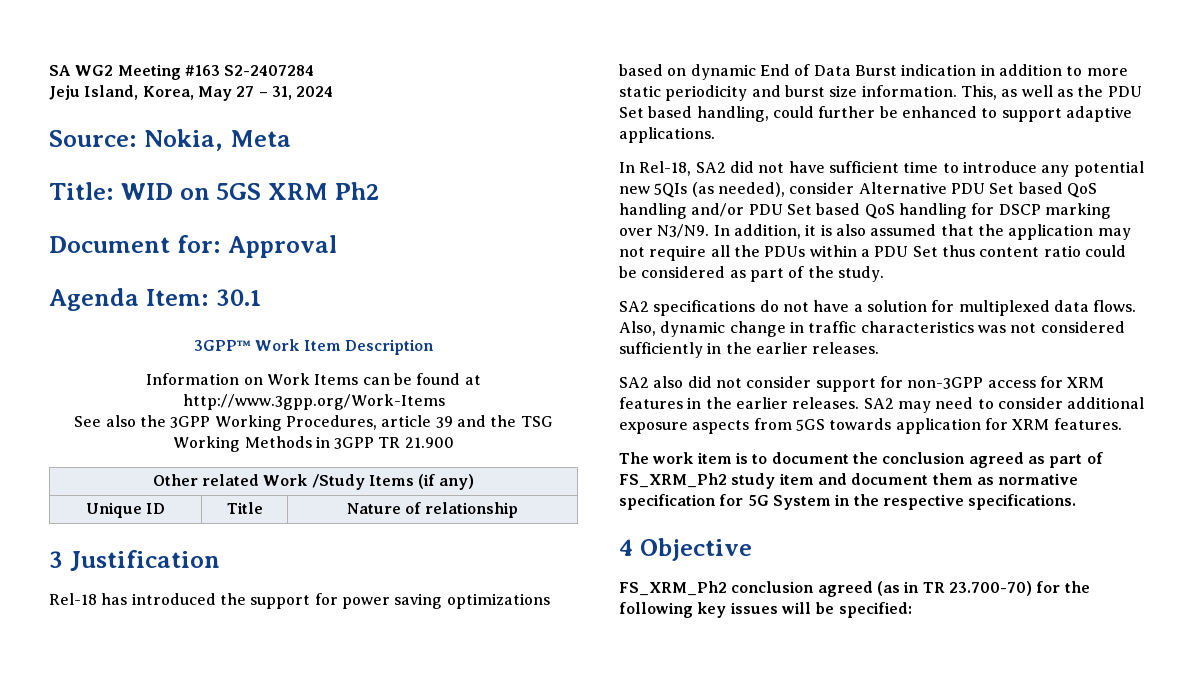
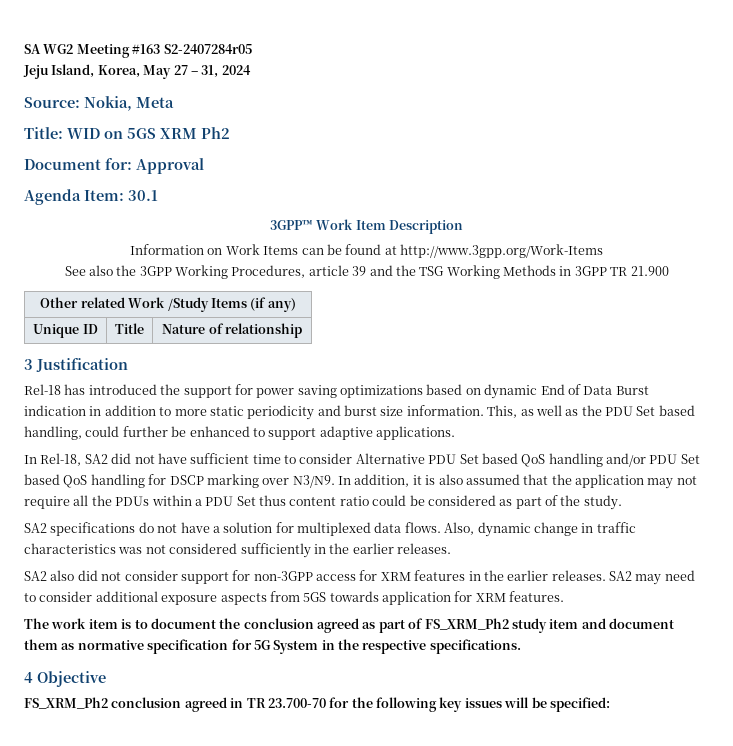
- SA WG2 Meeting #163 S2-2407284
+ SA WG2 Meeting #163 S2-2407284r05
- In Rel-18, SA2 did not have sufficient time to introduce any potential new 5QIs (as needed), consider Alternative PDU Set based QoS handling and/or PDU Set based QoS handling for DSCP marking over N3/N9.
+ In Rel-18, SA2 did not have sufficient time to consider Alternative PDU Set based QoS handling and/or PDU Set based QoS handling for DSCP marking over N3/N9.
- FS_XRM_Ph2 conclusion agreed (as in TR 23.700-70) for the following key issues will be specified:
+ FS_XRM_Ph2 conclusion agreed in TR 23.700-70 for the following key issues will be specified:

